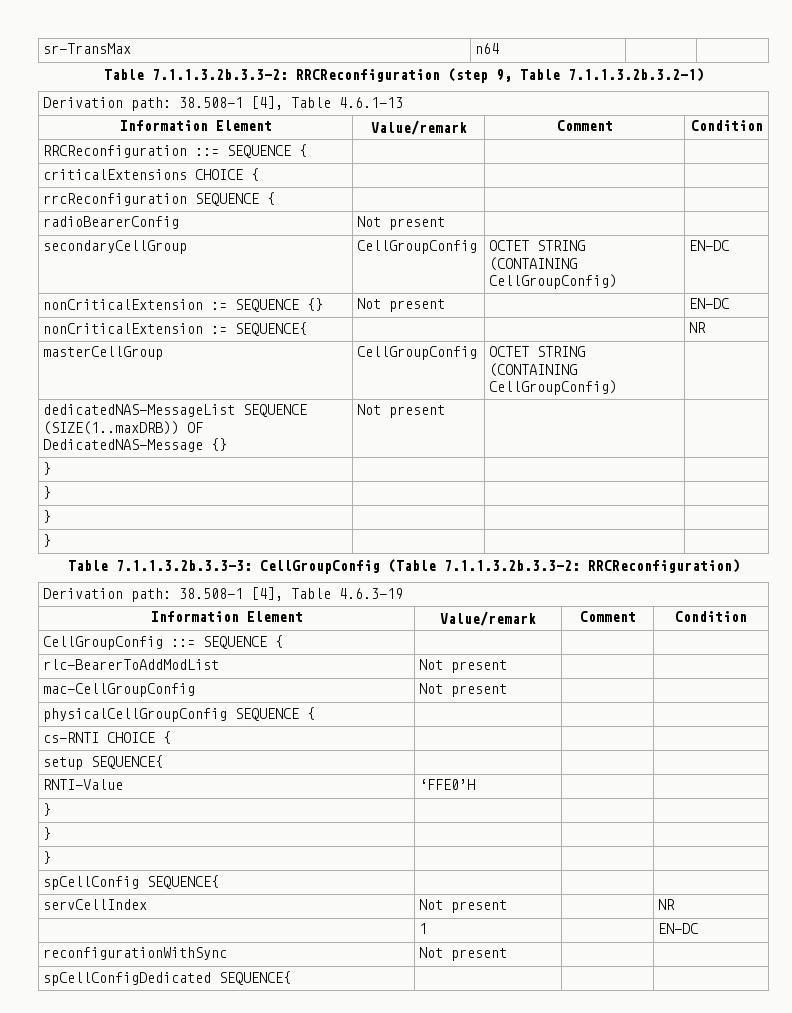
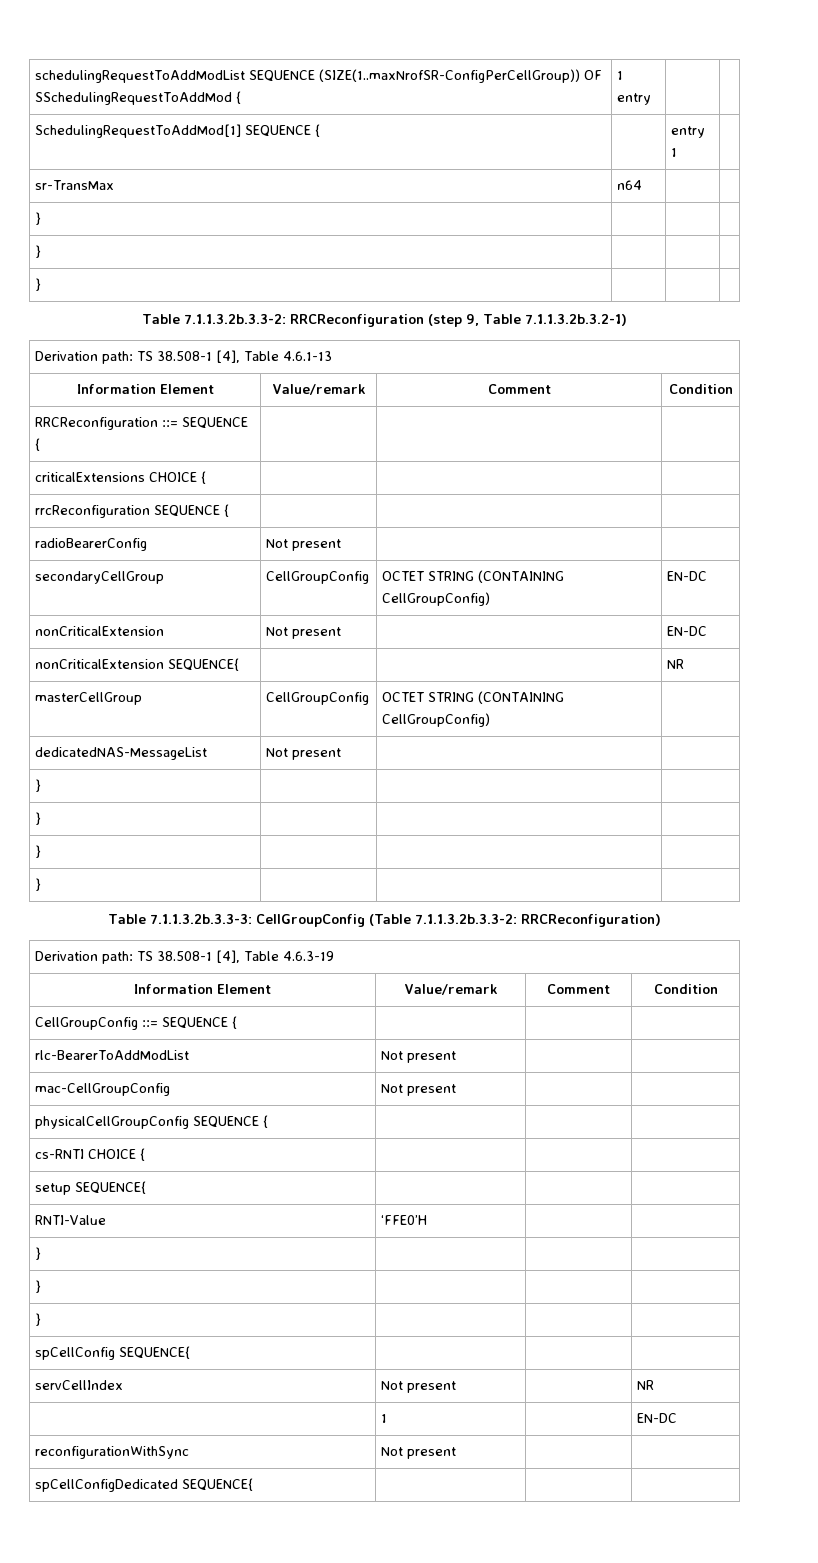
+ schedulingRequestToAddModList SEQUENCE (SIZE(1..maxNrofSR-ConfigPerCellGroup)) OF SSchedulingRequestToAddMod { | 1 entry | |
+ SchedulingRequestToAddMod[1] SEQUENCE { | | entry 1 |
  sr-TransMax | n64 | |
+ } | | |
+ } | | |
+ } | | |
- Derivation path: 38.508-1 [4], Table 4.6.1-13
+ Derivation path: TS 38.508-1 [4], Table 4.6.1-13
- nonCriticalExtension := SEQUENCE {} | Not present | | EN-DC
+ nonCriticalExtension | Not present | | EN-DC
- nonCriticalExtension := SEQUENCE{ | | | NR
+ nonCriticalExtension SEQUENCE{ | | | NR
- dedicatedNAS-MessageList SEQUENCE (SIZE(1..maxDRB)) OF DedicatedNAS-Message {} | Not present | |
+ dedicatedNAS-MessageList | Not present | |
- Derivation path: 38.508-1 [4], Table 4.6.3-19
+ Derivation path: TS 38.508-1 [4], Table 4.6.3-19

